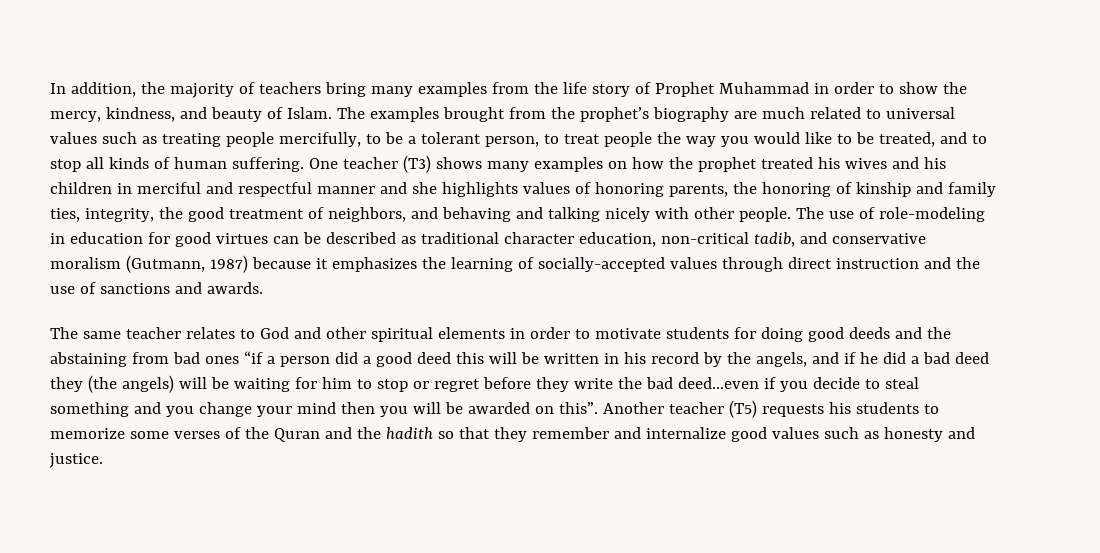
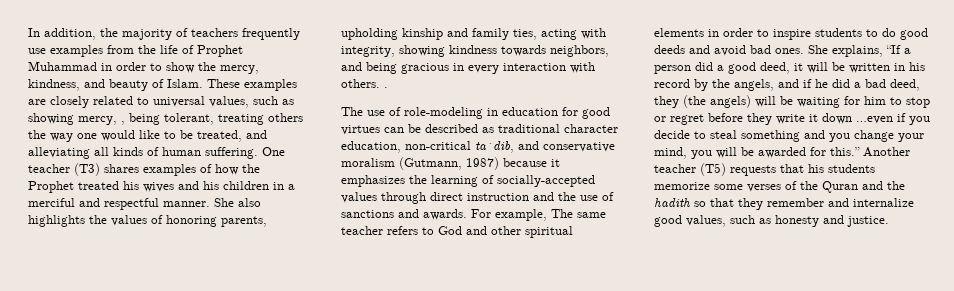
- In addition, the majority of teachers bring many examples from the life story of Prophet Muhammad in order to show the mercy, kindness, and beauty of Islam.
+ In addition, the majority of teachers frequently use examples from the life of Prophet Muhammad in order to show the mercy, kindness, and beauty of Islam.
- The examples brought from the prophet’s biography are much related to universal values such as treating people mercifully, to be a tolerant person, to treat people the way you would like to be treated, and to stop all kinds of human suffering.
+ These examples are closely related to universal values, such as showing mercy, , being tolerant, treating others the way one would like to be treated, and alleviating all kinds of human suffering.
- One teacher (T3) shows many examples on how the prophet treated his wives and his children in merciful and respectful manner and she highlights values of honoring parents, the honoring of kinship and family ties, integrity, the good treatment of neighbors, and behaving and talking nicely with other people. The use of role-modeling in education for good virtues can be described as traditional character education, non-critical tadib, and conservative moralism (Gutmann, 1987) because it emphasizes the learning of socially-accepted values through direct instruction and the use of sanctions and awards.
- The same teacher relates to God and other spiritual elements in order to motivate students for doing good deeds and the abstaining from bad ones “if a person did a good deed this will be written in his record by the angels, and if he did a bad deed they (the angels) will be waiting for him to stop or regret before they write the bad deed…even if you decide to steal something and you change your mind then you will be awarded on this”.
+ One teacher (T3) shares examples of how the Prophet treated his wives and his children in a merciful and respectful manner. She also highlights the values of honoring parents, upholding kinship and family ties, acting with integrity, showing kindness towards neighbors, and being gracious in every interaction with others. .
+ The use of role-modeling in education for good virtues can be described as traditional character education, non-critical ta`dib, and conservative moralism (Gutmann, 1987) because it emphasizes the learning of socially-accepted values through direct instruction and the use of sanctions and awards. For example, The same teacher refers to God and other spiritual elements in order to inspire students to do good deeds and avoid bad ones. She explains, “If a person did a good deed, it will be written in his record by the angels, and if he did a bad deed, they (the angels) will be waiting for him to stop or regret before they write it down …even if you decide to steal something and you change your mind, you will be awarded for this.”
- Another teacher (T5) requests his students to memorize some verses of the Quran and the hadith so that they remember and internalize good values such as honesty and justice.
+ Another teacher (T5) requests that his students memorize some verses of the Quran and the hadith so that they remember and internalize good values, such as honesty and justice.

